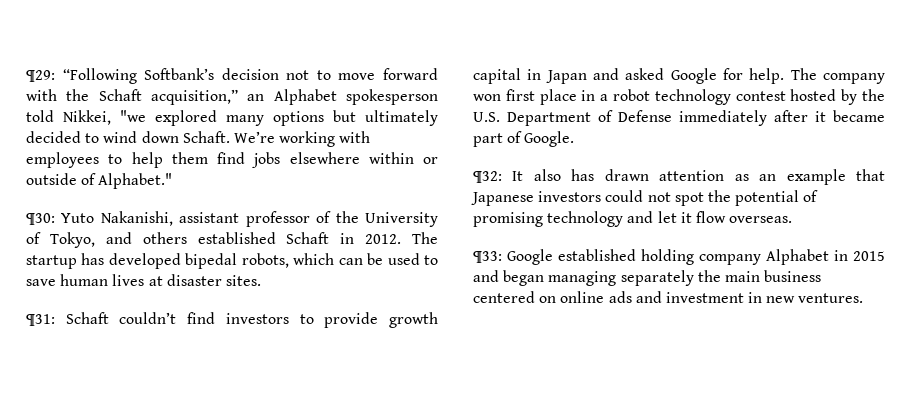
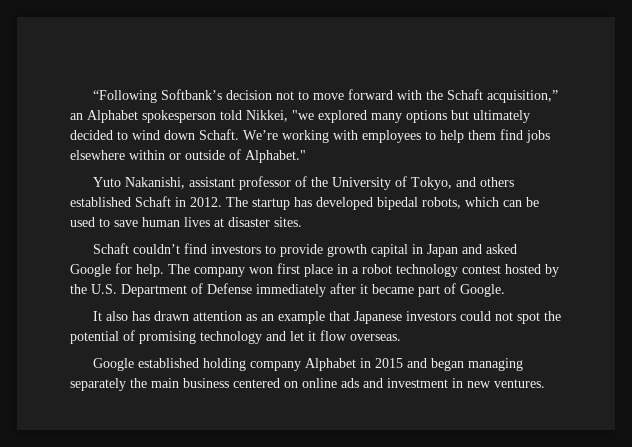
- ¶29: “Following Softbank’s decision not to move forward with the Schaft acquisition,” an Alphabet spokesperson told Nikkei, "we explored many options but ultimately decided to wind down Schaft.
+ “Following Softbank’s decision not to move forward with the Schaft acquisition,” an Alphabet spokesperson told Nikkei, "we explored many options but ultimately decided to wind down Schaft.
- ¶30: Yuto Nakanishi, assistant professor of the University of Tokyo, and others established Schaft in 2012.
+ Yuto Nakanishi, assistant professor of the University of Tokyo, and others established Schaft in 2012.
- ¶31: Schaft couldn’t find investors to provide growth capital in Japan and asked Google for help.
+ Schaft couldn’t find investors to provide growth capital in Japan and asked Google for help.
- ¶32: It also has drawn attention as an example that Japanese investors could not spot the potential of promising technology and let it flow overseas.
+ It also has drawn attention as an example that Japanese investors could not spot the potential of promising technology and let it flow overseas.
- ¶33: Google established holding company Alphabet in 2015 and began managing separately the main business centered on online ads and investment in new ventures.
+ Google established holding company Alphabet in 2015 and began managing separately the main business centered on online ads and investment in new ventures.

